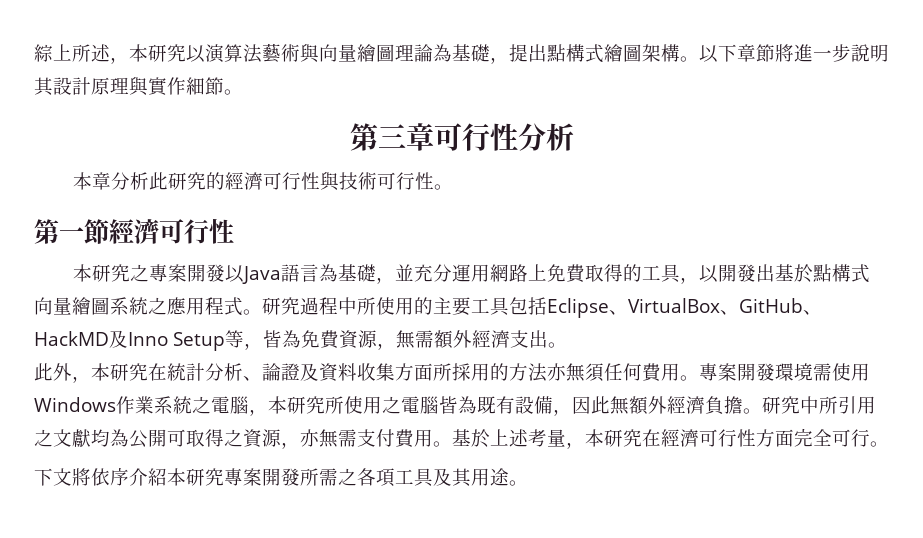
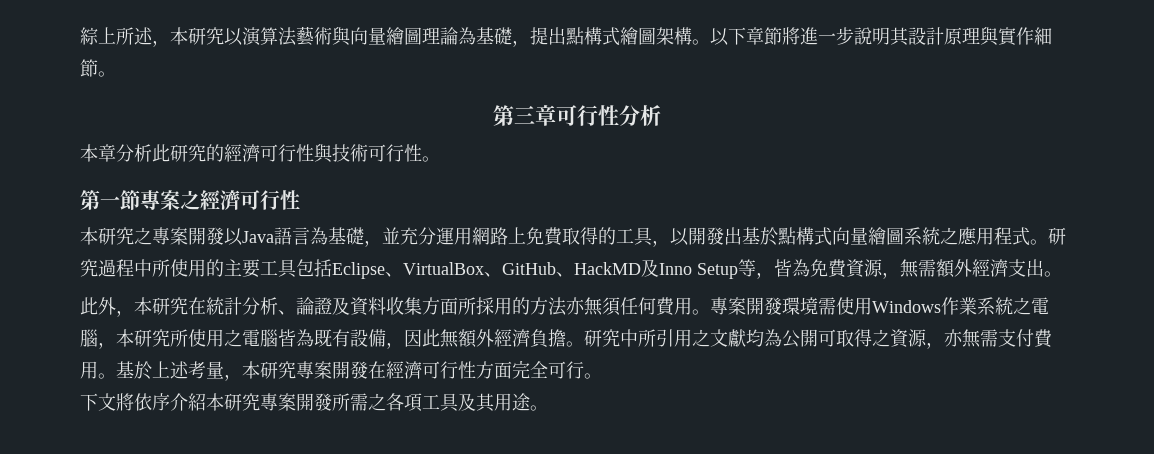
- 第一節經濟可行性
+ 第一節專案之經濟可行性
- 基於上述考量，本研究在經濟可行性方面完全可行。
+ 基於上述考量，本研究專案開發在經濟可行性方面完全可行。

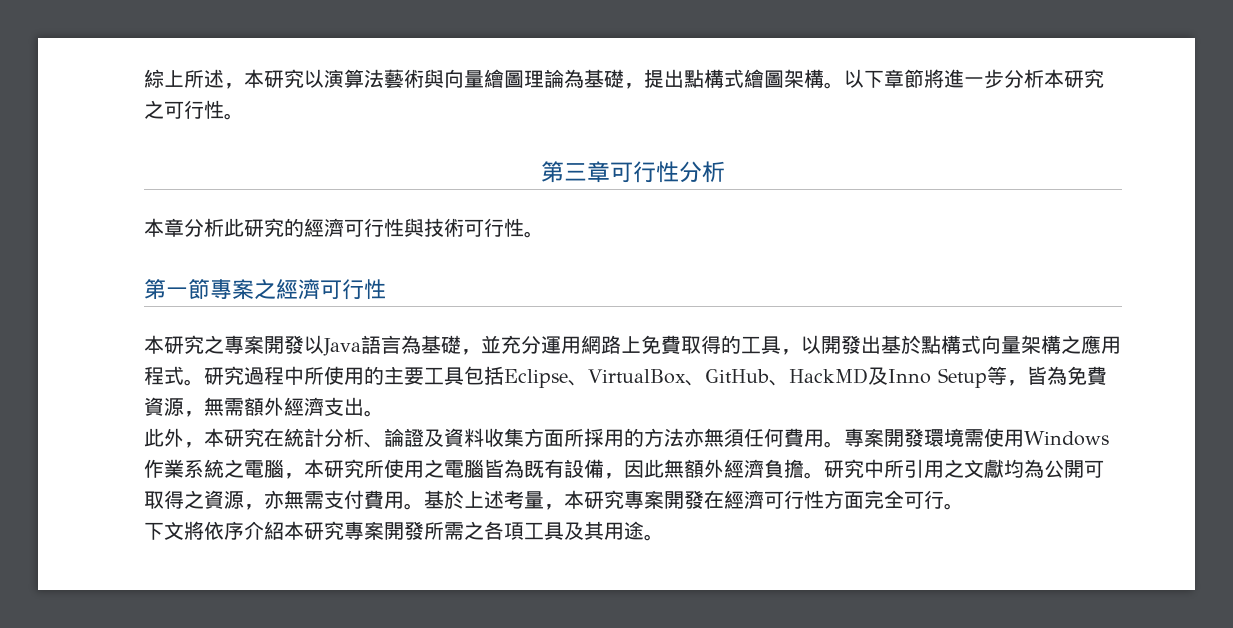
- 以下章節將進一步說明其設計原理與實作細節。
+ 以下章節將進一步分析本研究之可行性。
- 本研究之專案開發以Java語言為基礎，並充分運用網路上免費取得的工具，以開發出基於點構式向量繪圖系統之應用程式。
+ 本研究之專案開發以Java語言為基礎，並充分運用網路上免費取得的工具，以開發出基於點構式向量架構之應用程式。

